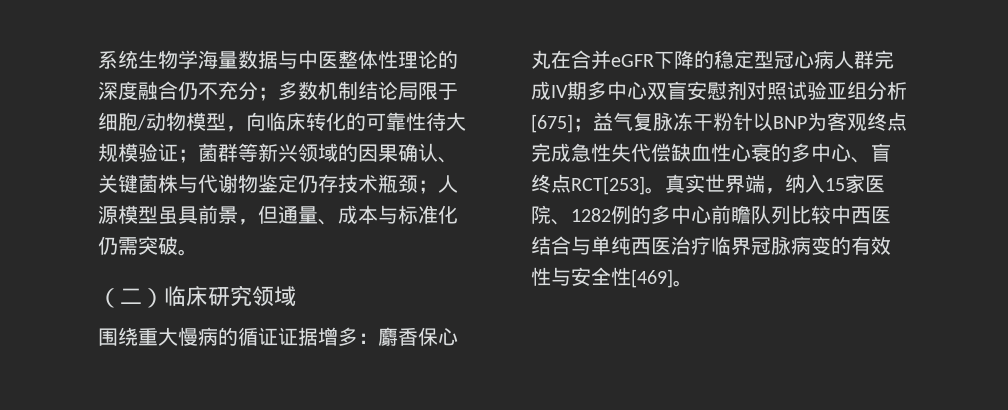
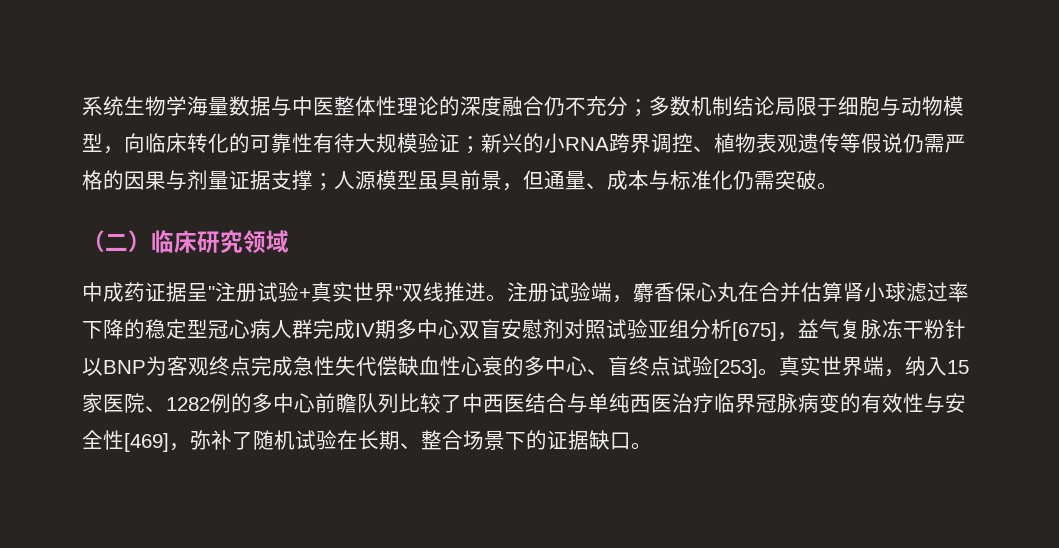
- 系统生物学海量数据与中医整体性理论的深度融合仍不充分；多数机制结论局限于细胞/动物模型，向临床转化的可靠性待大规模验证；菌群等新兴领域的因果确认、关键菌株与代谢物鉴定仍存技术瓶颈；人源模型虽具前景，但通量、成本与标准化仍需突破。
+ 系统生物学海量数据与中医整体性理论的深度融合仍不充分；多数机制结论局限于细胞与动物模型，向临床转化的可靠性有待大规模验证；新兴的小RNA跨界调控、植物表观遗传等假说仍需严格的因果与剂量证据支撑；人源模型虽具前景，但通量、成本与标准化仍需突破。
- 围绕重大慢病的循证证据增多：麝香保心丸在合并eGFR下降的稳定型冠心病人群完成IV期多中心双盲安慰剂对照试验亚组分析[675]；益气复脉冻干粉针以BNP为客观终点完成急性失代偿缺血性心衰的多中心、盲终点RCT[253]。
+ 中成药证据呈"注册试验+真实世界"双线推进。注册试验端，麝香保心丸在合并估算肾小球滤过率下降的稳定型冠心病人群完成IV期多中心双盲安慰剂对照试验亚组分析[675]，益气复脉冻干粉针以BNP为客观终点完成急性失代偿缺血性心衰的多中心、盲终点试验[253]。
- 真实世界端，纳入15家医院、1282例的多中心前瞻队列比较中西医结合与单纯西医治疗临界冠脉病变的有效性与安全性[469]。
+ 真实世界端，纳入15家医院、1282例的多中心前瞻队列比较了中西医结合与单纯西医治疗临界冠脉病变的有效性与安全性[469]，弥补了随机试验在长期、整合场景下的证据缺口。

